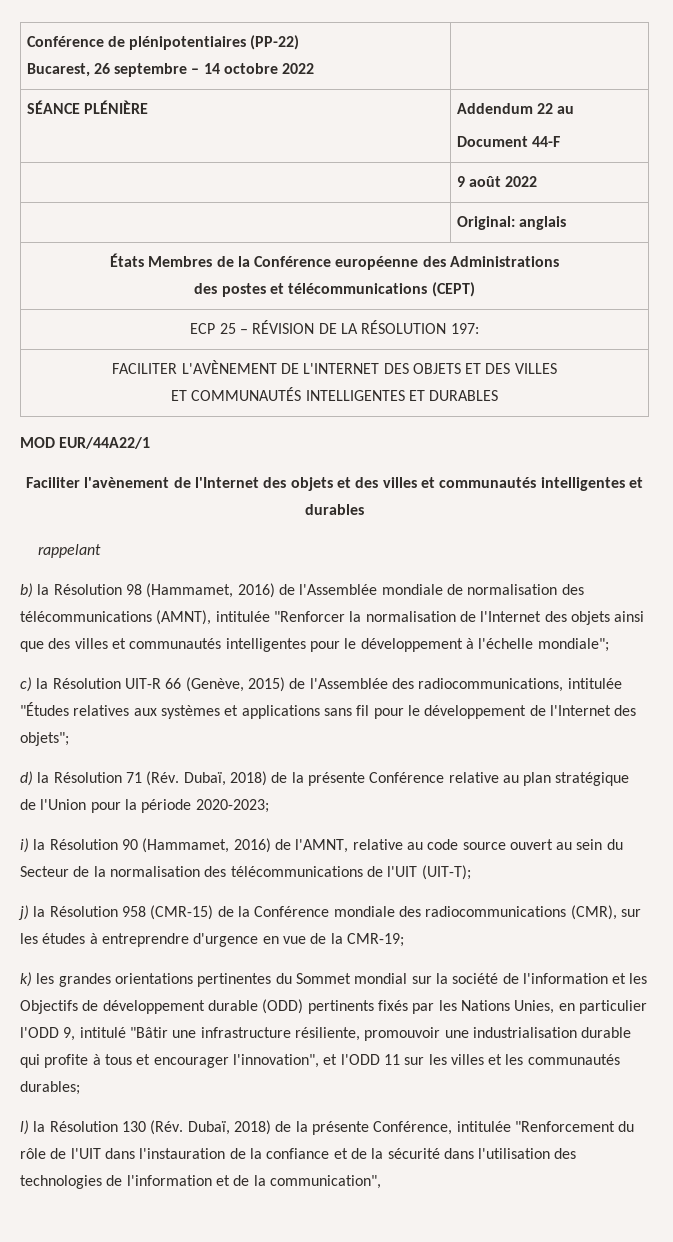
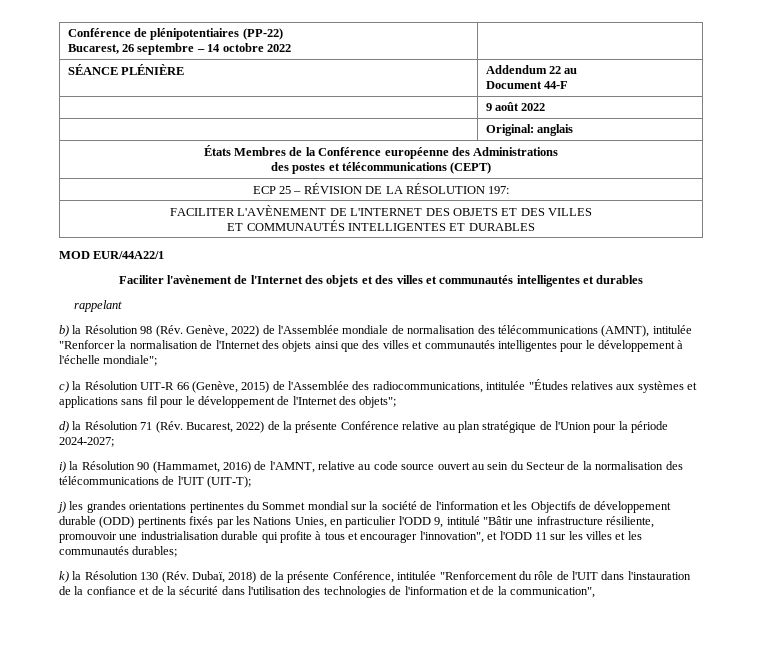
- b) la Résolution 98 (Hammamet, 2016) de l'Assemblée mondiale de normalisation des télécommunications (AMNT), intitulée "Renforcer la normalisation de l'Internet des objets ainsi que des villes et communautés intelligentes pour le développement à l'échelle mondiale";
+ b) la Résolution 98 (Rév. Genève, 2022) de l'Assemblée mondiale de normalisation des télécommunications (AMNT), intitulée "Renforcer la normalisation de l'Internet des objets ainsi que des villes et communautés intelligentes pour le développement à l'échelle mondiale";
- d) la Résolution 71 (Rév. Dubaï, 2018) de la présente Conférence relative au plan stratégique de l'Union pour la période 2020-2023;
+ d) la Résolution 71 (Rév. Bucarest, 2022) de la présente Conférence relative au plan stratégique de l'Union pour la période 2024-2027;
- j) la Résolution 958 (CMR-15) de la Conférence mondiale des radiocommunications (CMR), sur les études à entreprendre d'urgence en vue de la CMR-19;
- k) les grandes orientations pertinentes du Sommet mondial sur la société de l'information et les Objectifs de développement durable (ODD) pertinents fixés par les Nations Unies, en particulier l'ODD 9, intitulé "Bâtir une infrastructure résiliente, promouvoir une industrialisation durable qui profite à tous et encourager l'innovation", et l'ODD 11 sur les villes et les communautés durables;
+ j) les grandes orientations pertinentes du Sommet mondial sur la société de l'information et les Objectifs de développement durable (ODD) pertinents fixés par les Nations Unies, en particulier l'ODD 9, intitulé "Bâtir une infrastructure résiliente, promouvoir une industrialisation durable qui profite à tous et encourager l'innovation", et l'ODD 11 sur les villes et les communautés durables;
- l) la Résolution 130 (Rév. Dubaï, 2018) de la présente Conférence, intitulée "Renforcement du rôle de l'UIT dans l'instauration de la confiance et de la sécurité dans l'utilisation des technologies de l'information et de la communication",
+ k) la Résolution 130 (Rév. Dubaï, 2018) de la présente Conférence, intitulée "Renforcement du rôle de l'UIT dans l'instauration de la confiance et de la sécurité dans l'utilisation des technologies de l'information et de la communication",

